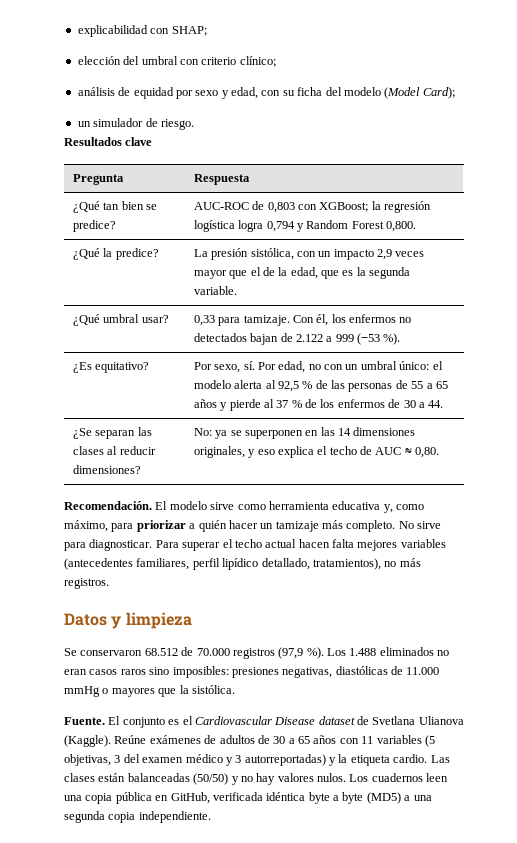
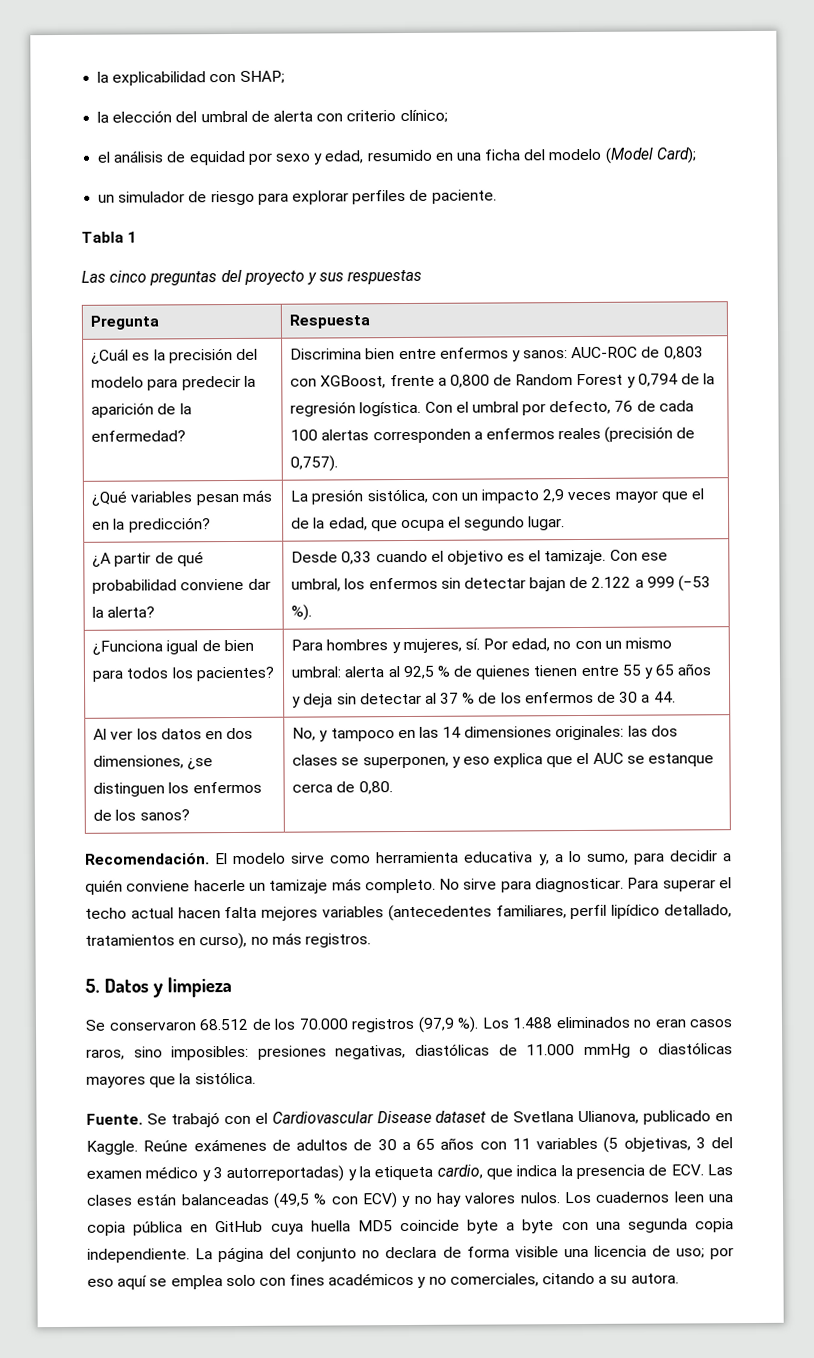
- explicabilidad con SHAP;
+ la explicabilidad con SHAP;
- elección del umbral con criterio clínico;
+ la elección del umbral de alerta con criterio clínico;
- análisis de equidad por sexo y edad, con su ficha del modelo (Model Card);
+ el análisis de equidad por sexo y edad, resumido en una ficha del modelo (Model Card);
- un simulador de riesgo.
- Resultados clave
+ un simulador de riesgo para explorar perfiles de paciente.
+ Tabla 1
+ Las cinco preguntas del proyecto y sus respuestas
  Pregunta | Respuesta
- ¿Qué tan bien se predice? | AUC-ROC de 0,803 con XGBoost; la regresión logística logra 0,794 y Random Forest 0,800.
- ¿Qué la predice? | La presión sistólica, con un impacto 2,9 veces mayor que el de la edad, que es la segunda variable.
- ¿Qué umbral usar? | 0,33 para tamizaje. Con él, los enfermos no detectados bajan de 2.122 a 999 (−53 %).
+ ¿Cuál es la precisión del modelo para predecir la aparición de la enfermedad? | Discrimina bien entre enfermos y sanos: AUC-ROC de 0,803 con XGBoost, frente a 0,800 de Random Forest y 0,794 de la regresión logística. Con el umbral por defecto, 76 de cada 100 alertas corresponden a enfermos reales (precisión de 0,757).
+ ¿Qué variables pesan más en la predicción? | La presión sistólica, con un impacto 2,9 veces mayor que el de la edad, que ocupa el segundo lugar.
+ ¿A partir de qué probabilidad conviene dar la alerta? | Desde 0,33 cuando el objetivo es el tamizaje. Con ese umbral, los enfermos sin detectar bajan de 2.122 a 999 (−53 %).
- ¿Es equitativo? | Por sexo, sí.
+ ¿Funciona igual de bien para todos los pacientes? | Para hombres y mujeres, sí.
- Por edad, no con un umbral único: el modelo alerta al 92,5 % de las personas de 55 a 65 años y pierde al 37 % de los enfermos de 30 a 44.
+ Por edad, no con un mismo umbral: alerta al 92,5 % de quienes tienen entre 55 y 65 años y deja sin detectar al 37 % de los enfermos de 30 a 44.
- ¿Se separan las clases al reducir dimensiones? | No: ya se superponen en las 14 dimensiones originales, y eso explica el techo de AUC ≈ 0,80.
+ Al ver los datos en dos dimensiones, ¿se distinguen los enfermos de los sanos? | No, y tampoco en las 14 dimensiones originales: las dos clases se superponen, y eso explica que el AUC se estanque cerca de 0,80.
- El modelo sirve como herramienta educativa y, como máximo, para priorizar a quién hacer un tamizaje más completo.
+ El modelo sirve como herramienta educativa y, a lo sumo, para decidir a quién conviene hacerle un tamizaje más completo.
- Para superar el techo actual hacen falta mejores variables (antecedentes familiares, perfil lipídico detallado, tratamientos), no más registros.
+ Para superar el techo actual hacen falta mejores variables (antecedentes familiares, perfil lipídico detallado, tratamientos en curso), no más registros.
- Datos y limpieza
+ 5. Datos y limpieza
- Se conservaron 68.512 de 70.000 registros (97,9 %).
+ Se conservaron 68.512 de los 70.000 registros (97,9 %).
- Los 1.488 eliminados no eran casos raros sino imposibles: presiones negativas, diastólicas de 11.000 mmHg o mayores que la sistólica.
+ Los 1.488 eliminados no eran casos raros, sino imposibles: presiones negativas, diastólicas de 11.000 mmHg o diastólicas mayores que la sistólica.
- El conjunto es el Cardiovascular Disease dataset de Svetlana Ulianova (Kaggle).
+ Se trabajó con el Cardiovascular Disease dataset de Svetlana Ulianova, publicado en Kaggle.
- Reúne exámenes de adultos de 30 a 65 años con 11 variables (5 objetivas, 3 del examen médico y 3 autorreportadas) y la etiqueta cardio. Las clases están balanceadas (50/50) y no hay valores nulos.
+ Reúne exámenes de adultos de 30 a 65 años con 11 variables (5 objetivas, 3 del examen médico y 3 autorreportadas) y la etiqueta cardio, que indica la presencia de ECV. Las clases están balanceadas (49,5 % con ECV) y no hay valores nulos.
- Los cuadernos leen una copia pública en GitHub, verificada idéntica byte a byte (MD5) a una segunda copia independiente.
+ Los cuadernos leen una copia pública en GitHub cuya huella MD5 coincide byte a byte con una segunda copia independiente.
+ La página del conjunto no declara de forma visible una licencia de uso; por eso aquí se emplea solo con fines académicos y no comerciales, citando a su autora.

